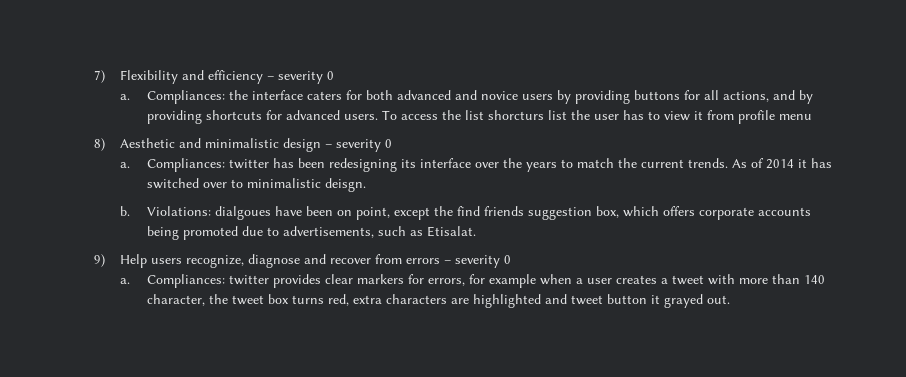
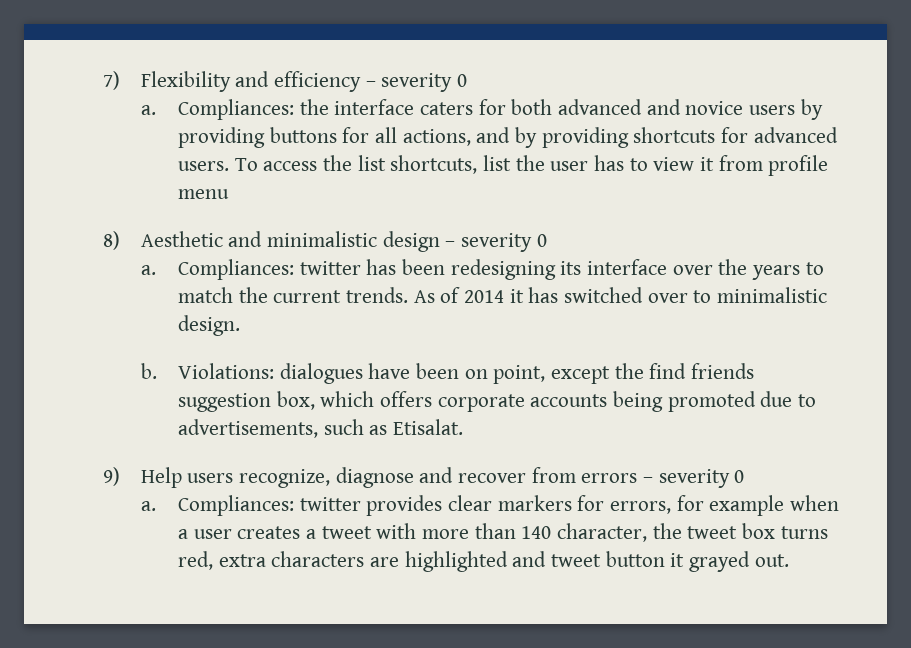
- To access the list shorcturs list the user has to view it from profile menu
+ To access the list shortcuts, list the user has to view it from profile menu
- As of 2014 it has switched over to minimalistic deisgn.
+ As of 2014 it has switched over to minimalistic design.
- Violations: dialgoues have been on point, except the find friends suggestion box, which offers corporate accounts being promoted due to advertisements, such as Etisalat.
+ Violations: dialogues have been on point, except the find friends suggestion box, which offers corporate accounts being promoted due to advertisements, such as Etisalat.

